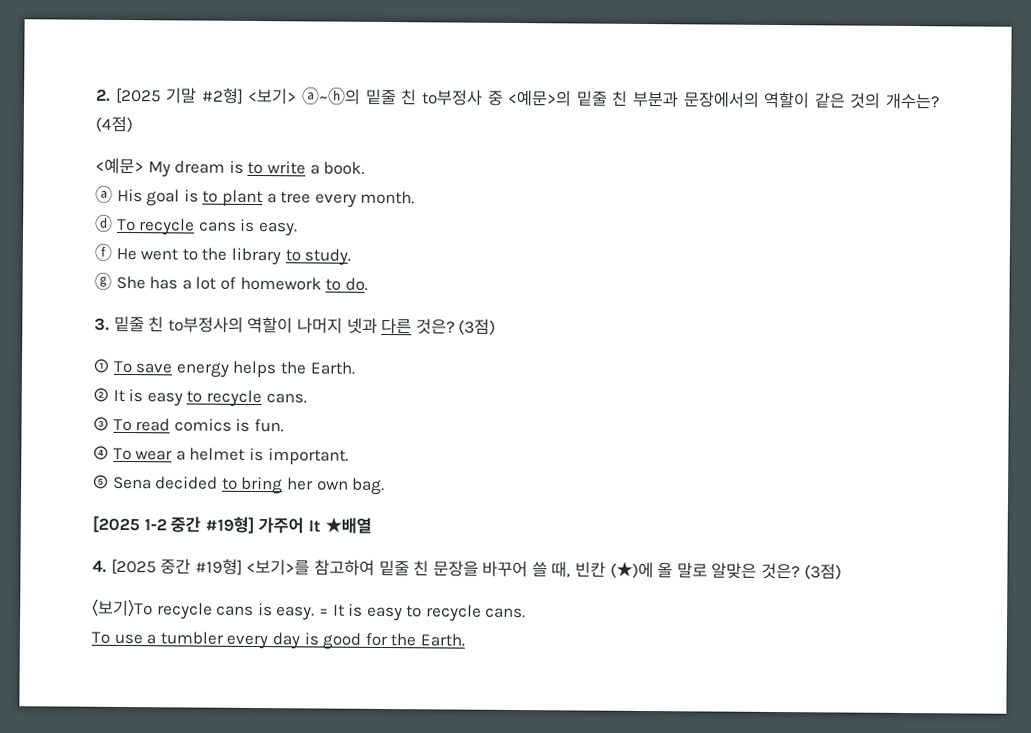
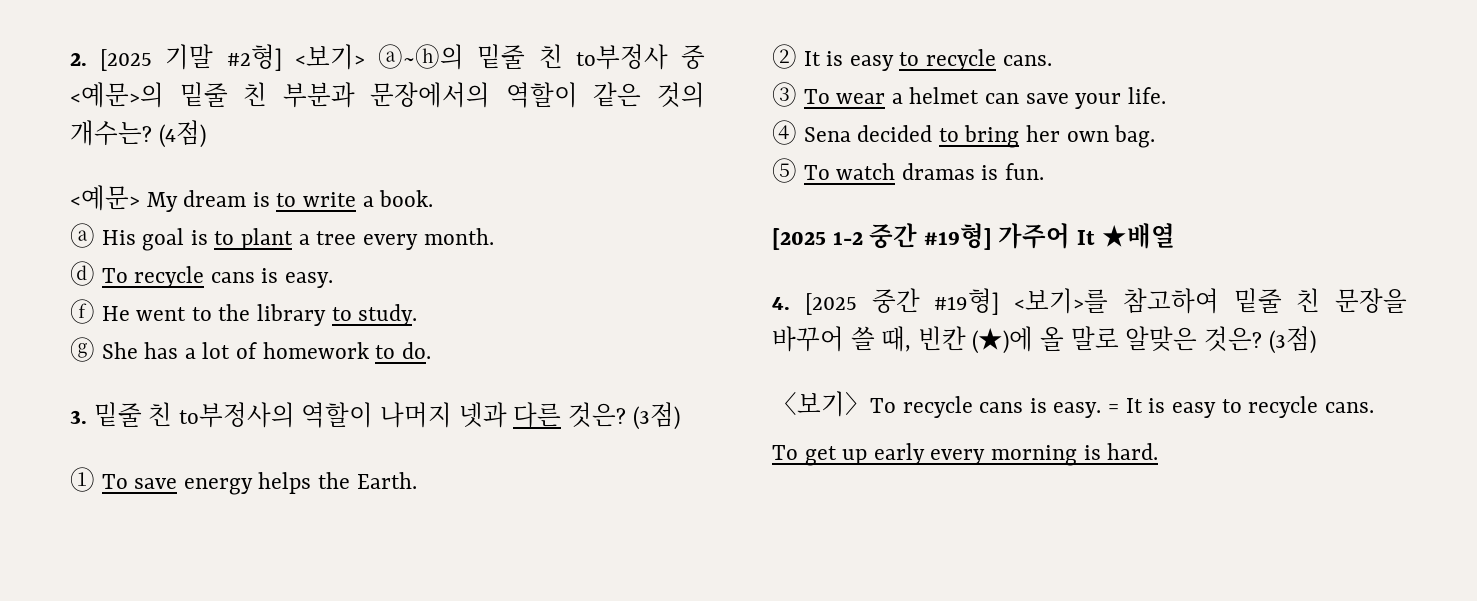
- ③ To read comics is fun.
- ④ To wear a helmet is important.
- ⑤ Sena decided to bring her own bag.
+ ③ To wear a helmet can save your life.
+ ④ Sena decided to bring her own bag.
+ ⑤ To watch dramas is fun.
- To use a tumbler every day is good for the Earth.
+ To get up early every morning is hard.

